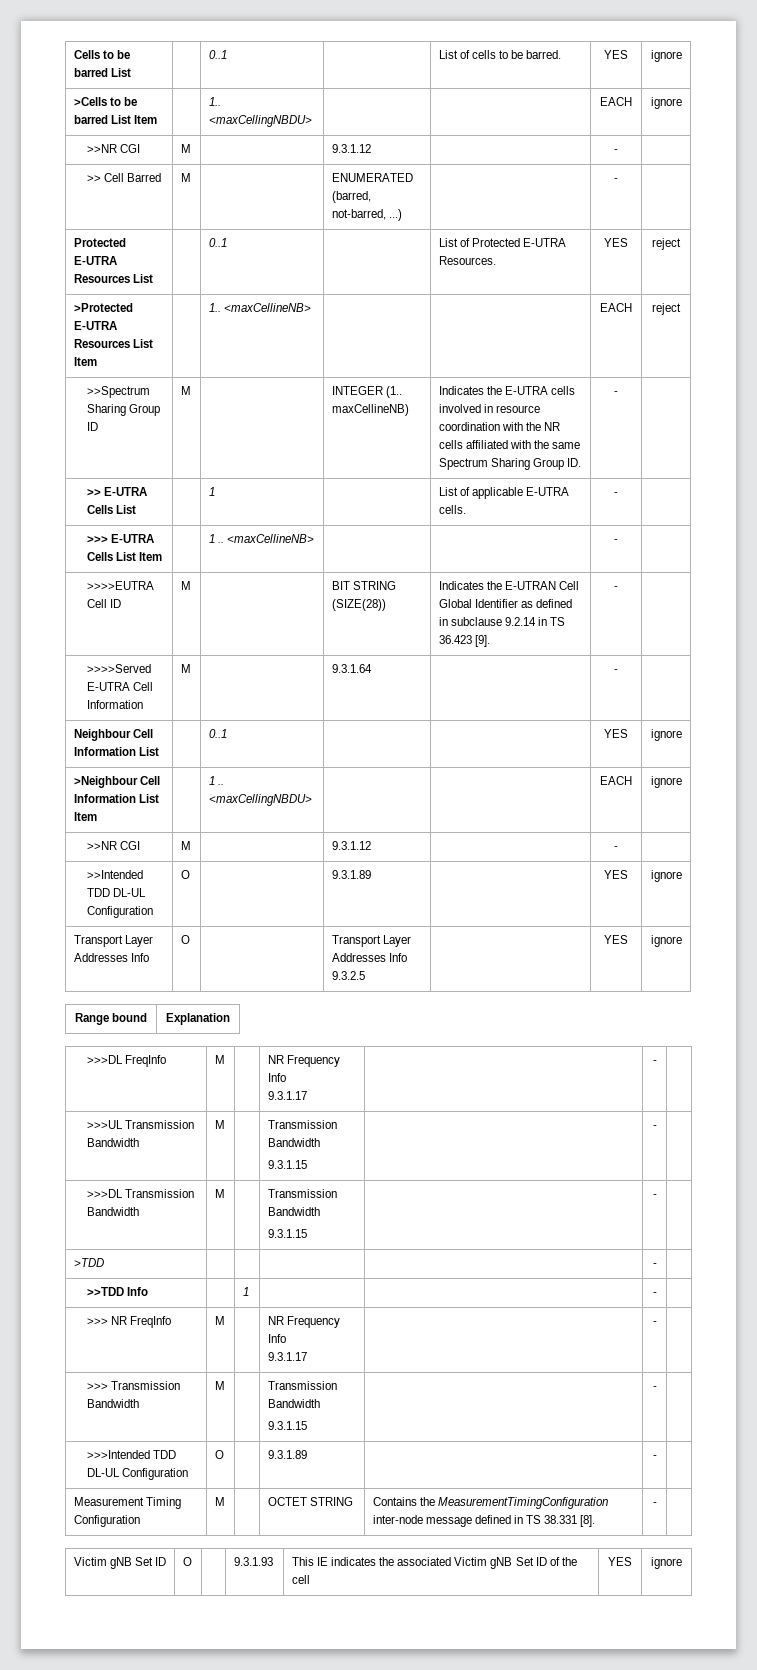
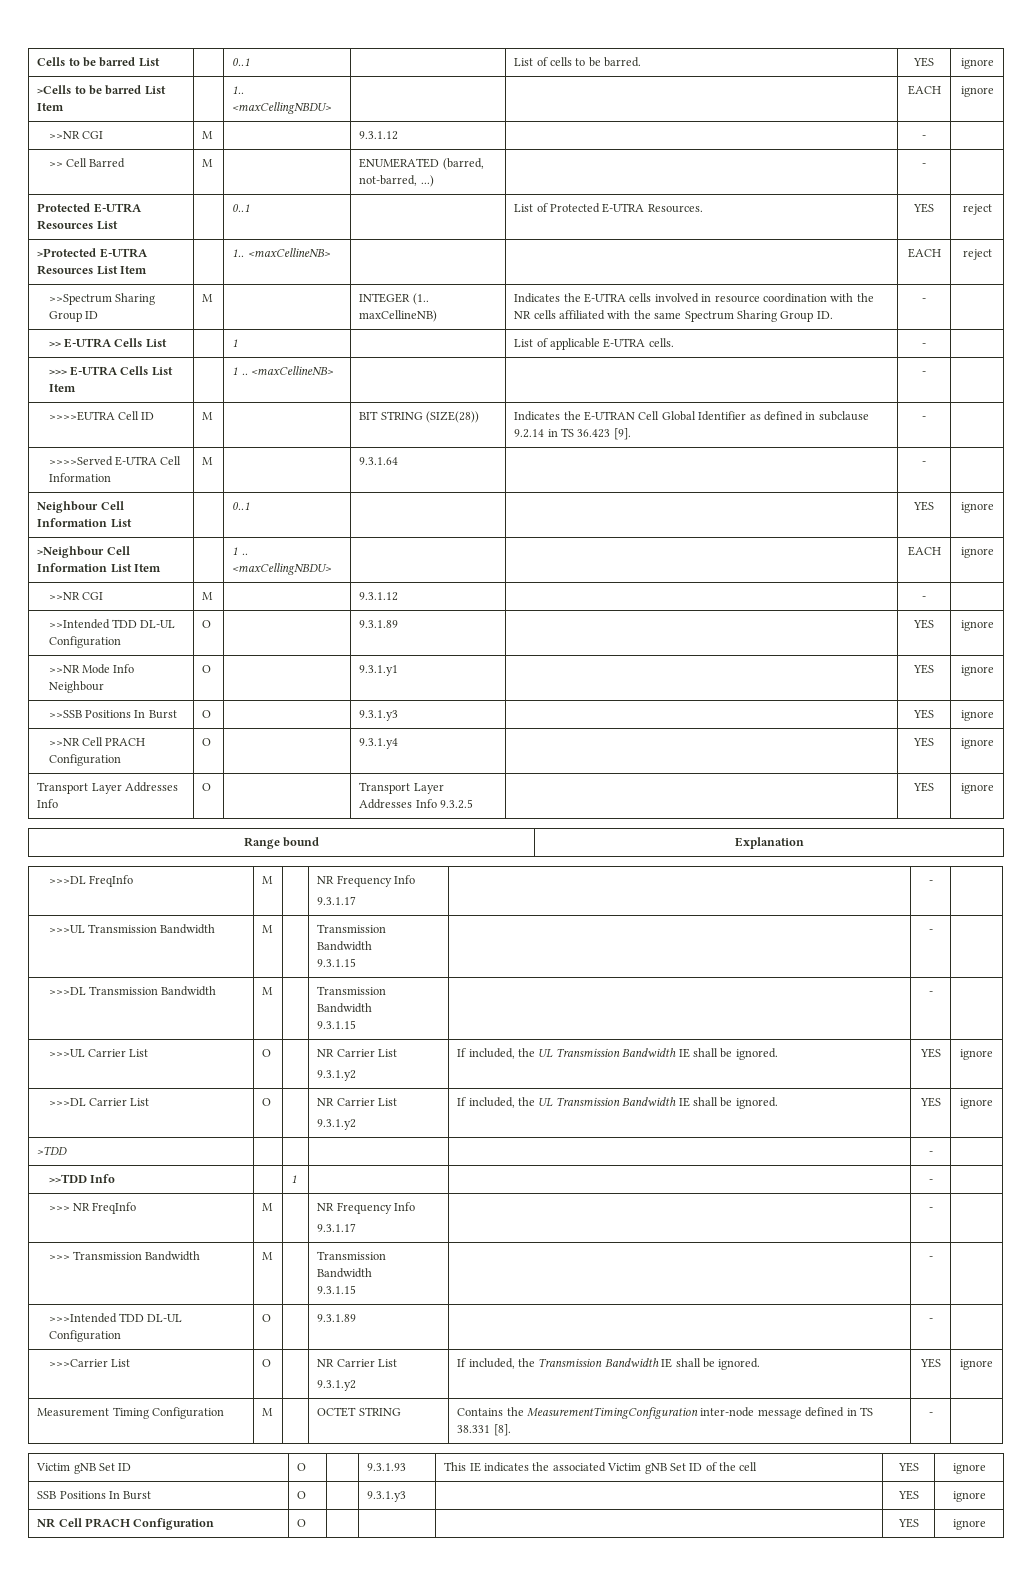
+ >>NR Mode Info Neighbour | O | | 9.3.1.y1 | | YES | ignore
+ >>SSB Positions In Burst | O | | 9.3.1.y3 | | YES | ignore
+ >>NR Cell PRACH Configuration | O | | 9.3.1.y4 | | YES | ignore
+ >>>UL Carrier List | O | | NR Carrier List
+ 9.3.1.y2 | If included, the UL Transmission Bandwidth IE shall be ignored. | YES | ignore
+ >>>DL Carrier List | O | | NR Carrier List
+ 9.3.1.y2 | If included, the UL Transmission Bandwidth IE shall be ignored. | YES | ignore
+ >>>Carrier List | O | | NR Carrier List
+ 9.3.1.y2 | If included, the Transmission Bandwidth IE shall be ignored. | YES | ignore
+ SSB Positions In Burst | O | | 9.3.1.y3 | | YES | ignore
+ NR Cell PRACH Configuration | O | | | | YES | ignore

